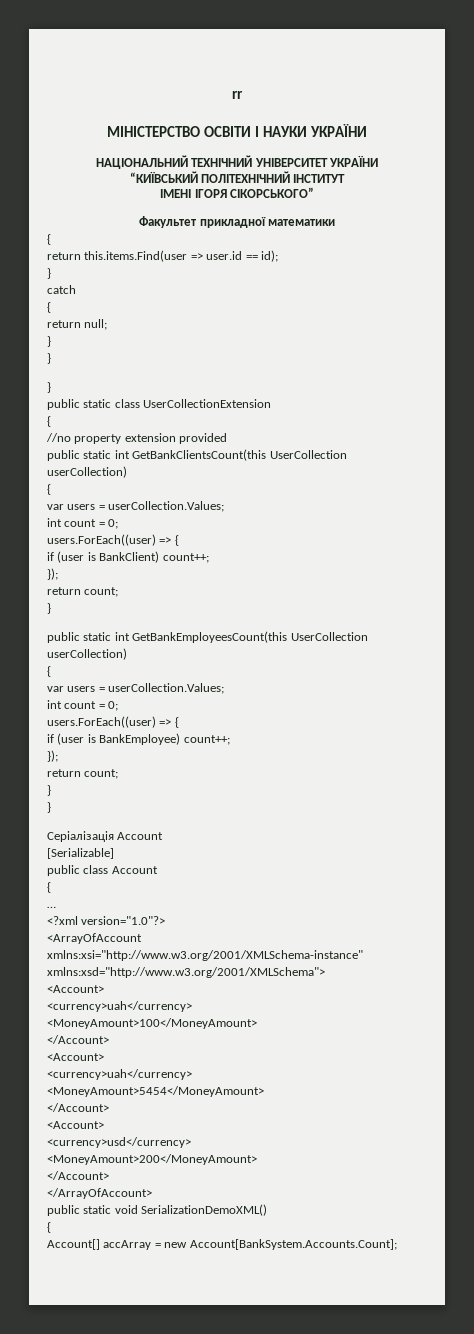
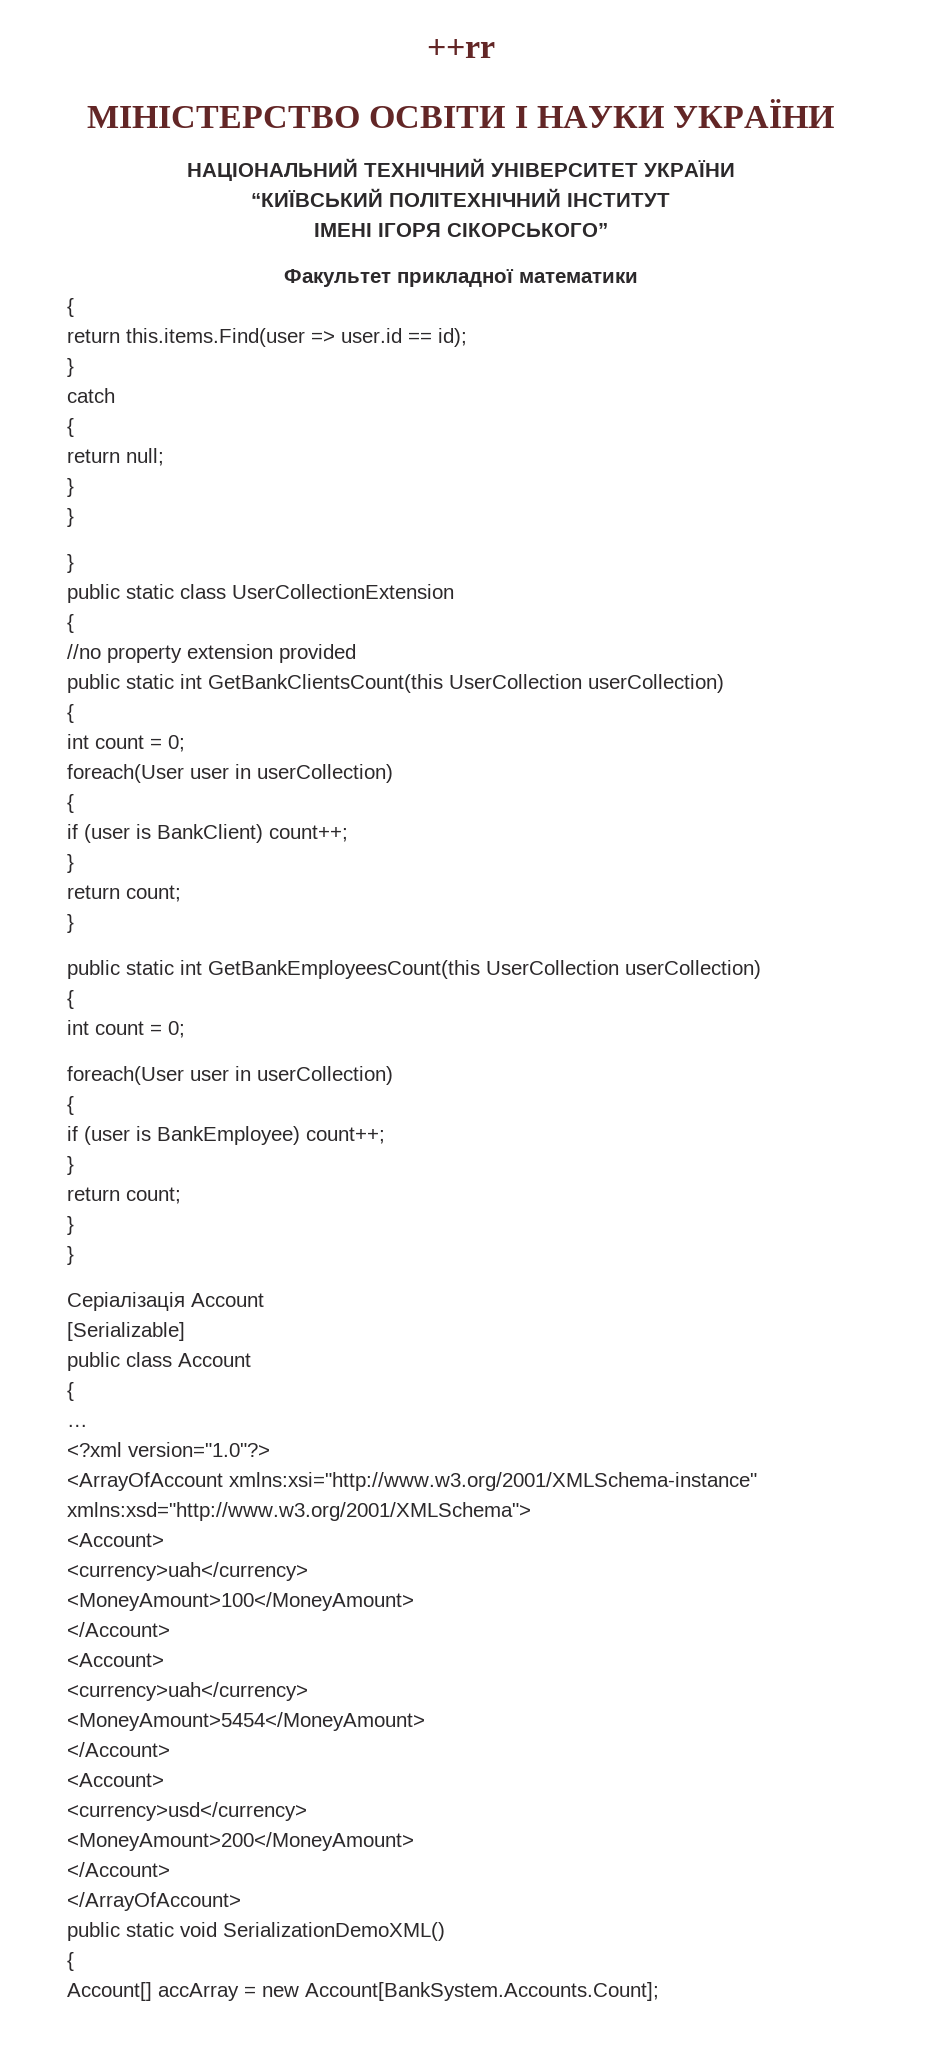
- rr
+ ++rr
  public static int GetBankClientsCount(this UserCollection userCollection)
  {
- var users = userCollection.Values;
  int count = 0;
- users.ForEach((user) => {
+ foreach(User user in userCollection)
+ {
  if (user is BankClient) count++;
- });
+ }
  public static int GetBankEmployeesCount(this UserCollection userCollection)
  {
- var users = userCollection.Values;
  int count = 0;
- users.ForEach((user) => {
+ foreach(User user in userCollection)
+ {
  if (user is BankEmployee) count++;
- });
+ }

